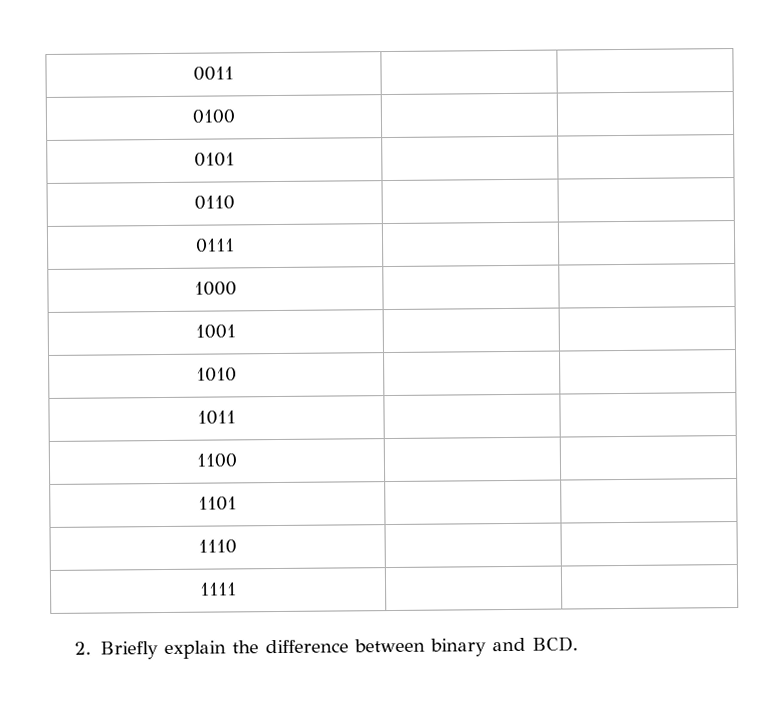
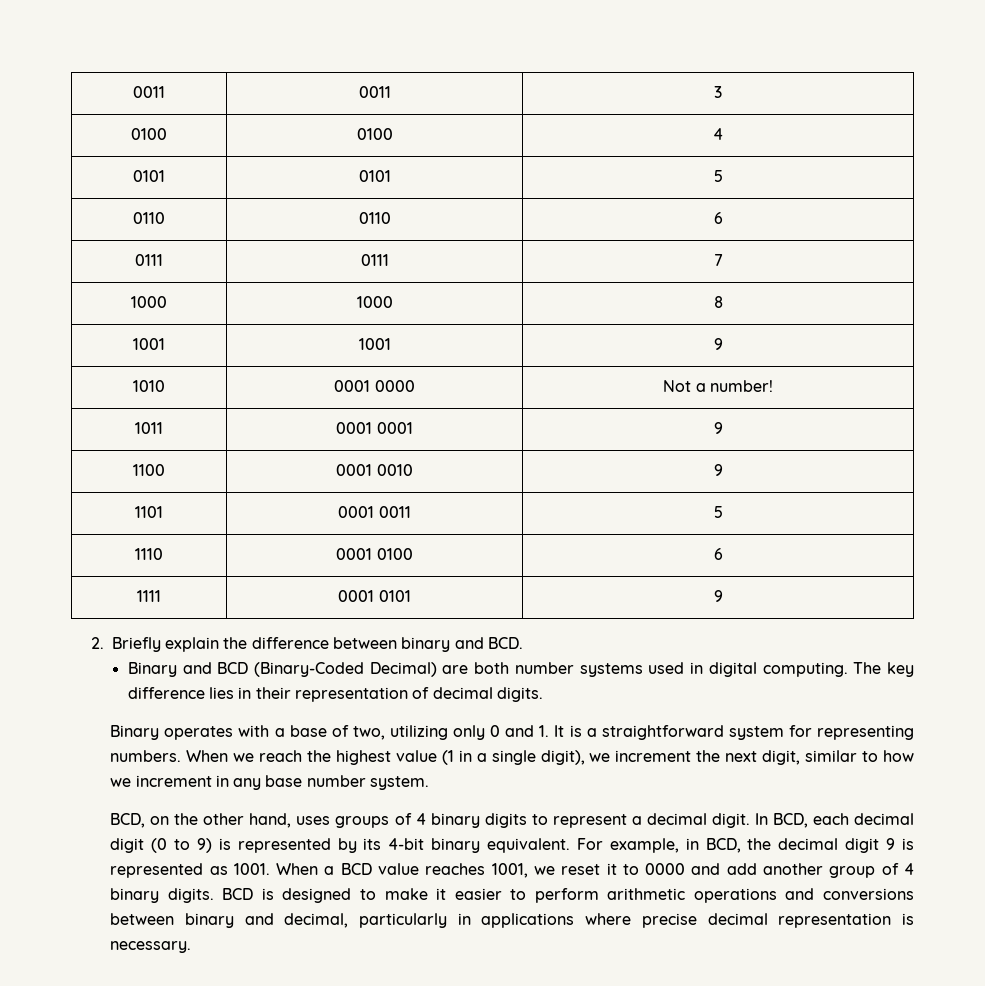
- 0011 | |
- 0100 | |
- 0101 | |
- 0110 | |
- 0111 | |
- 1000 | |
- 1001 | |
+ 0011 | 0011 | 3
+ 0100 | 0100 | 4
+ 0101 | 0101 | 5
+ 0110 | 0110 | 6
+ 0111 | 0111 | 7
+ 1000 | 1000 | 8
+ 1001 | 1001 | 9
- 1010 | |
- 1011 | |
- 1100 | |
- 1101 | |
- 1110 | |
- 1111 | |
+ 1010 | 0001 0000 | Not a number!
+ 1011 | 0001 0001 | 9
+ 1100 | 0001 0010 | 9
+ 1101 | 0001 0011 | 5
+ 1110 | 0001 0100 | 6
+ 1111 | 0001 0101 | 9
+ Binary and BCD (Binary-Coded Decimal) are both number systems used in digital computing. The key difference lies in their representation of decimal digits.
+ Binary operates with a base of two, utilizing only 0 and 1. It is a straightforward system for representing numbers. When we reach the highest value (1 in a single digit), we increment the next digit, similar to how we increment in any base number system.
+ BCD, on the other hand, uses groups of 4 binary digits to represent a decimal digit. In BCD, each decimal digit (0 to 9) is represented by its 4-bit binary equivalent. For example, in BCD, the decimal digit 9 is represented as 1001. When a BCD value reaches 1001, we reset it to 0000 and add another group of 4 binary digits. BCD is designed to make it easier to perform arithmetic operations and conversions between binary and decimal, particularly in applications where precise decimal representation is necessary.

